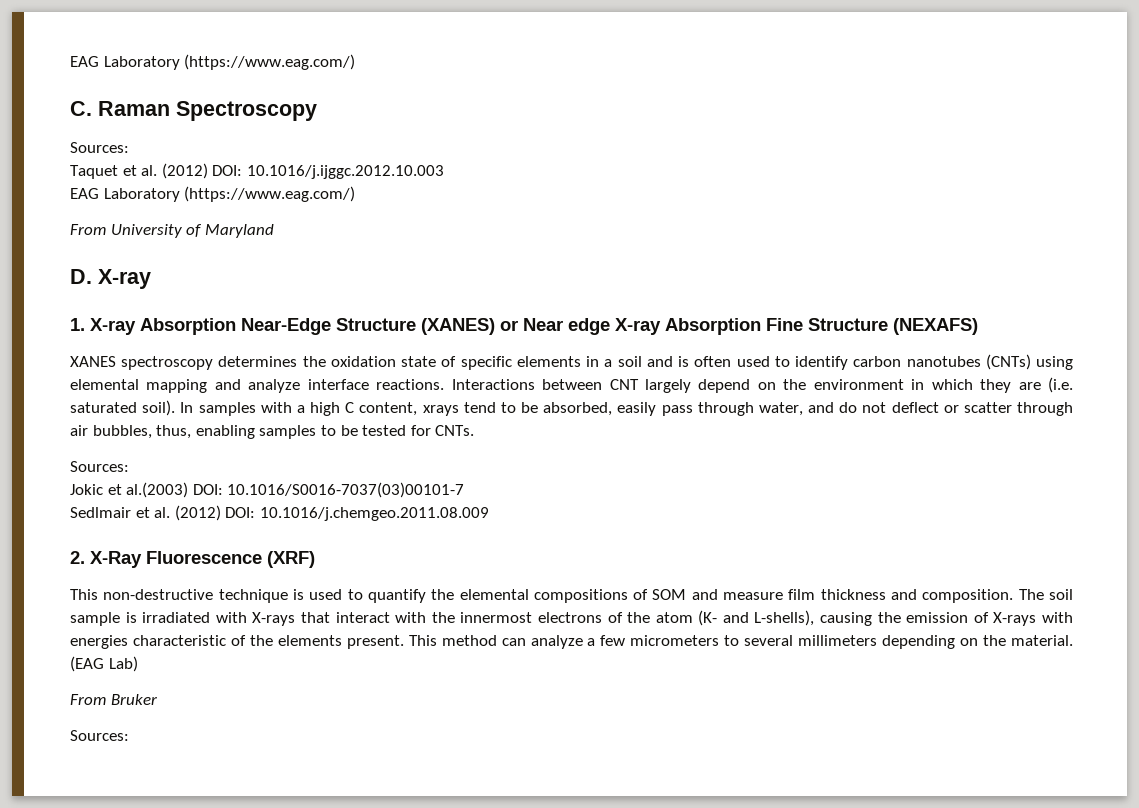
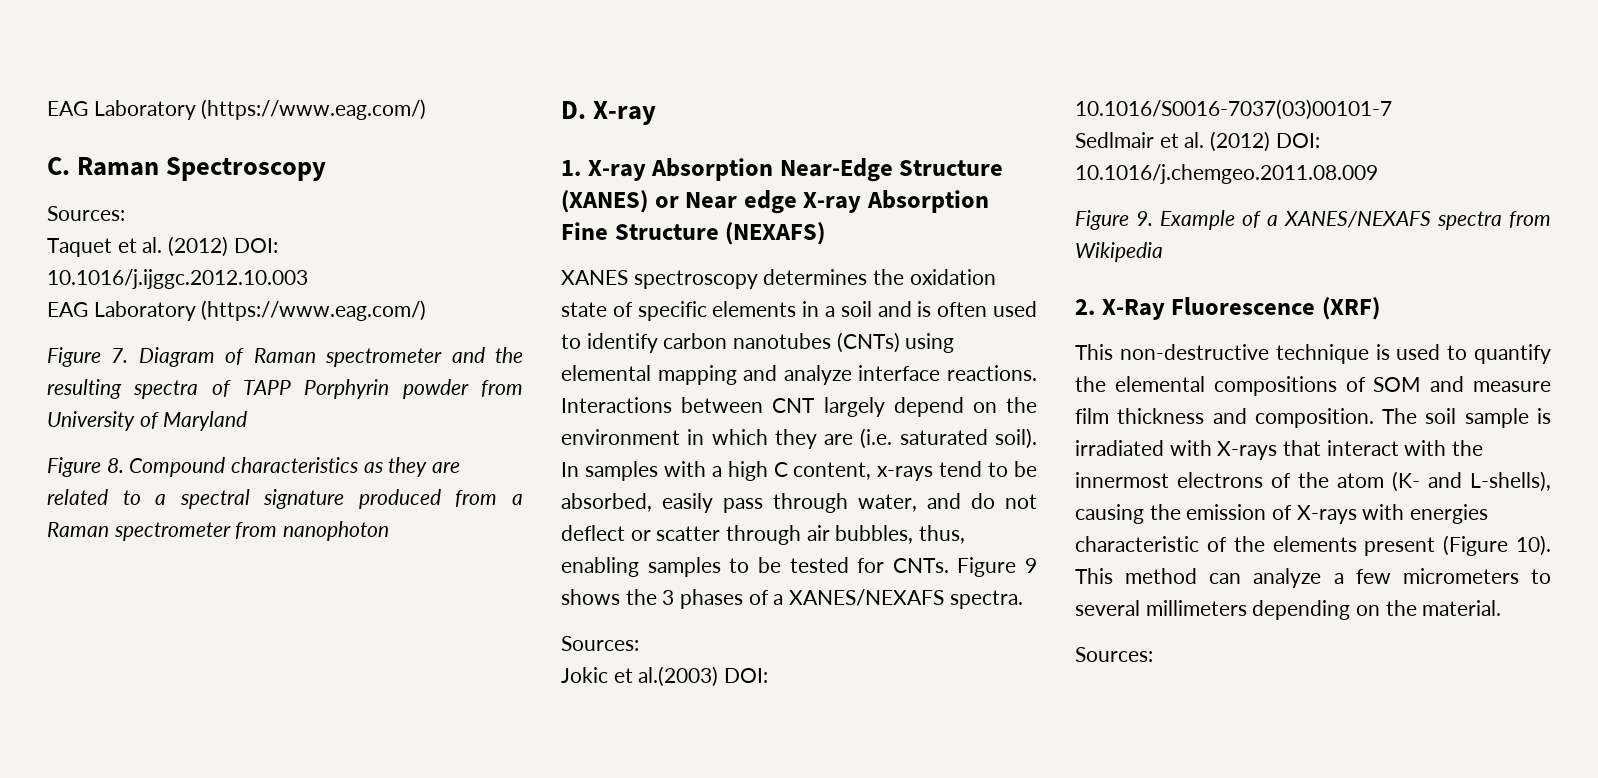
- From University of Maryland
+ Figure 7. Diagram of Raman spectrometer and the resulting spectra of TAPP Porphyrin powder from University of Maryland
+ Figure 8. Compound characteristics as they are related to a spectral signature produced from a Raman spectrometer from nanophoton
- In samples with a high C content, xrays tend to be absorbed, easily pass through water, and do not deflect or scatter through air bubbles, thus, enabling samples to be tested for CNTs.
+ In samples with a high C content, x-rays tend to be absorbed, easily pass through water, and do not deflect or scatter through air bubbles, thus, enabling samples to be tested for CNTs. Figure 9 shows the 3 phases of a XANES/NEXAFS spectra.
+ Figure 9. Example of a XANES/NEXAFS spectra from Wikipedia
- The soil sample is irradiated with X-rays that interact with the innermost electrons of the atom (K- and L-shells), causing the emission of X-rays with energies characteristic of the elements present.
+ The soil sample is irradiated with X-rays that interact with the innermost electrons of the atom (K- and L-shells), causing the emission of X-rays with energies characteristic of the elements present (Figure 10).
- (EAG Lab)
- From Bruker

